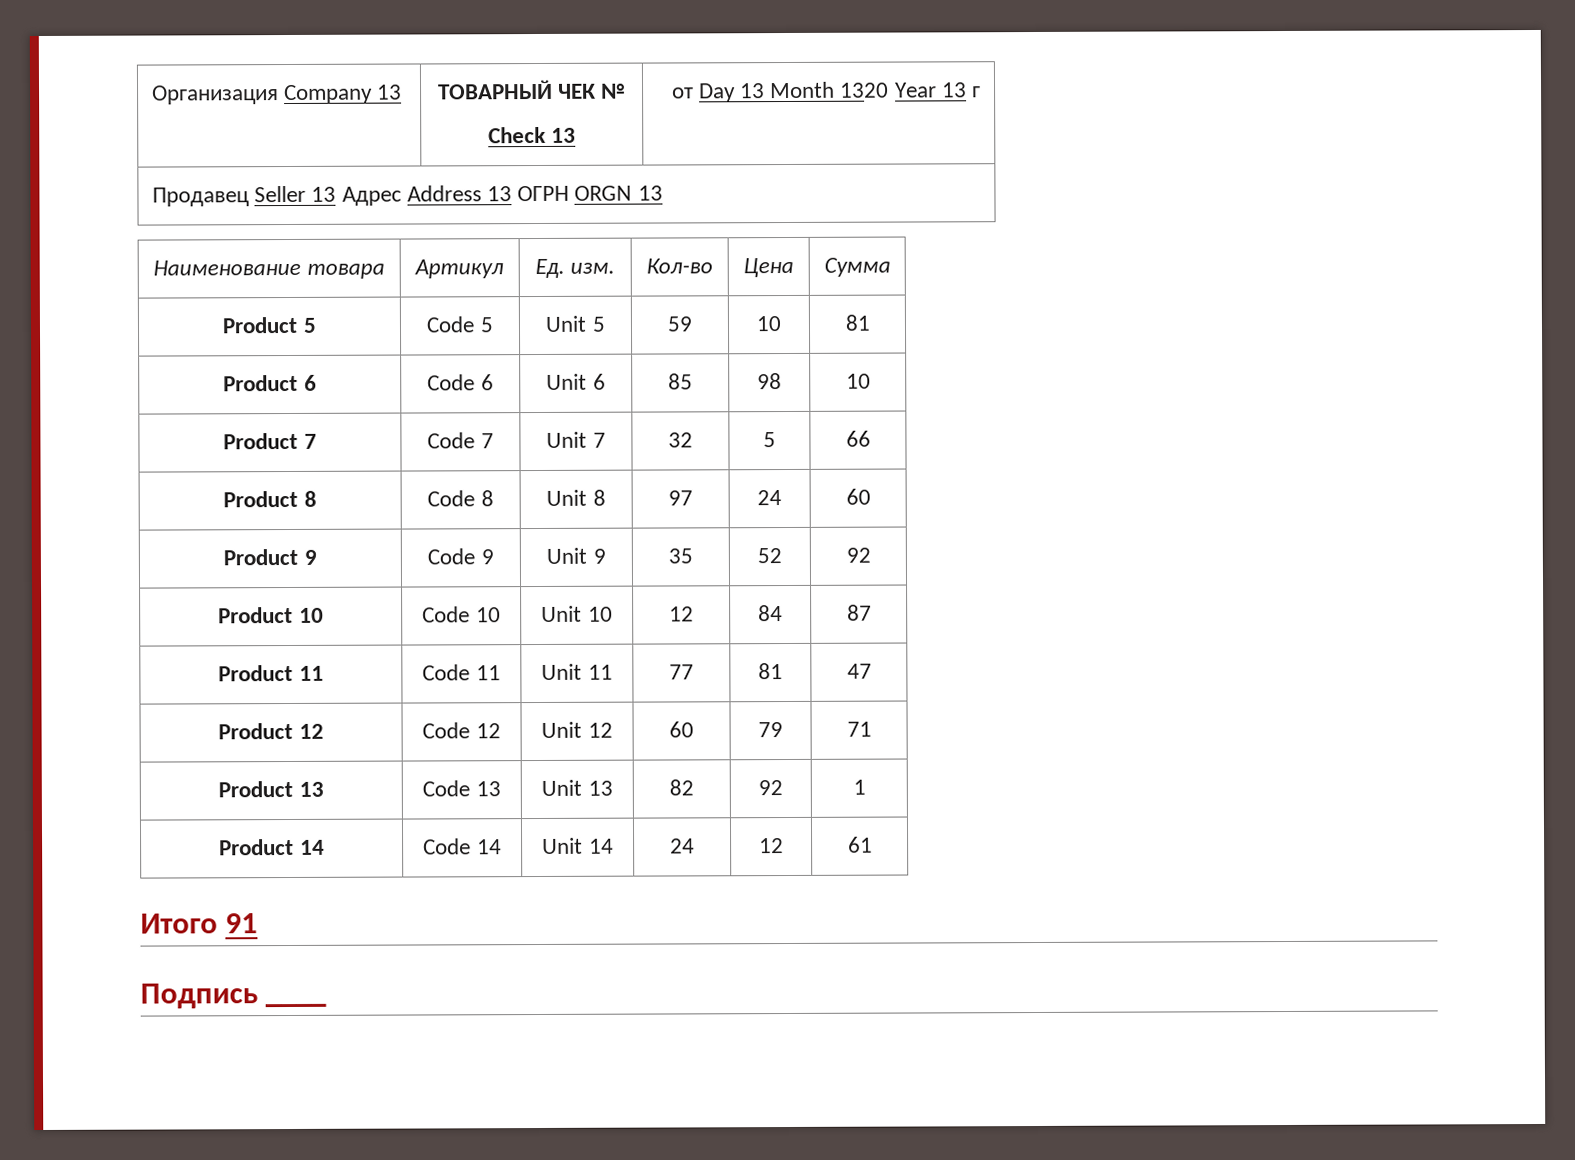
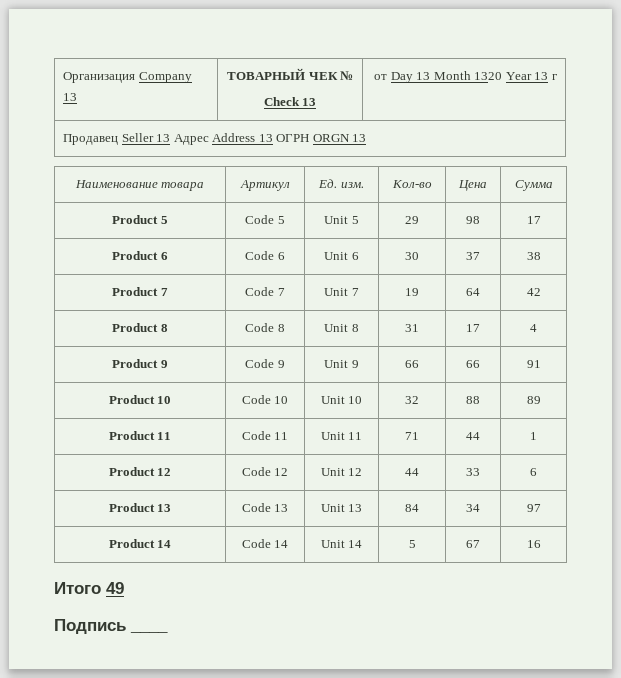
- Product 5 | Code 5 | Unit 5 | 59 | 10 | 81
+ Product 5 | Code 5 | Unit 5 | 29 | 98 | 17
- Product 6 | Code 6 | Unit 6 | 85 | 98 | 10
+ Product 6 | Code 6 | Unit 6 | 30 | 37 | 38
- Product 7 | Code 7 | Unit 7 | 32 | 5 | 66
+ Product 7 | Code 7 | Unit 7 | 19 | 64 | 42
- Product 8 | Code 8 | Unit 8 | 97 | 24 | 60
+ Product 8 | Code 8 | Unit 8 | 31 | 17 | 4
- Product 9 | Code 9 | Unit 9 | 35 | 52 | 92
+ Product 9 | Code 9 | Unit 9 | 66 | 66 | 91
- Product 10 | Code 10 | Unit 10 | 12 | 84 | 87
+ Product 10 | Code 10 | Unit 10 | 32 | 88 | 89
- Product 11 | Code 11 | Unit 11 | 77 | 81 | 47
+ Product 11 | Code 11 | Unit 11 | 71 | 44 | 1
- Product 12 | Code 12 | Unit 12 | 60 | 79 | 71
+ Product 12 | Code 12 | Unit 12 | 44 | 33 | 6
- Product 13 | Code 13 | Unit 13 | 82 | 92 | 1
+ Product 13 | Code 13 | Unit 13 | 84 | 34 | 97
- Product 14 | Code 14 | Unit 14 | 24 | 12 | 61
+ Product 14 | Code 14 | Unit 14 | 5 | 67 | 16
- Итого 91
+ Итого 49

